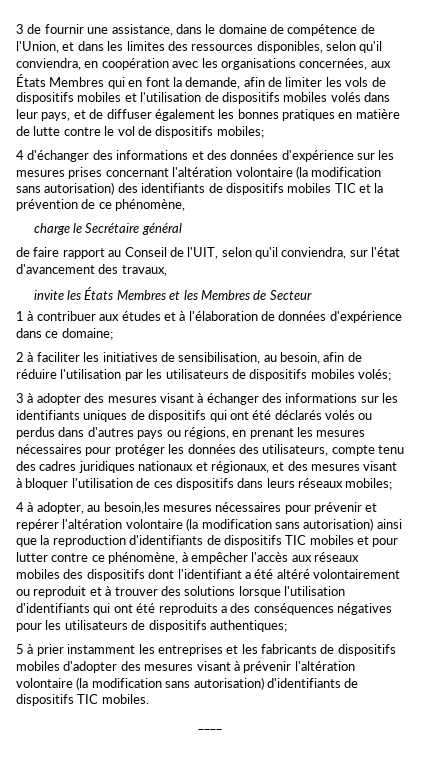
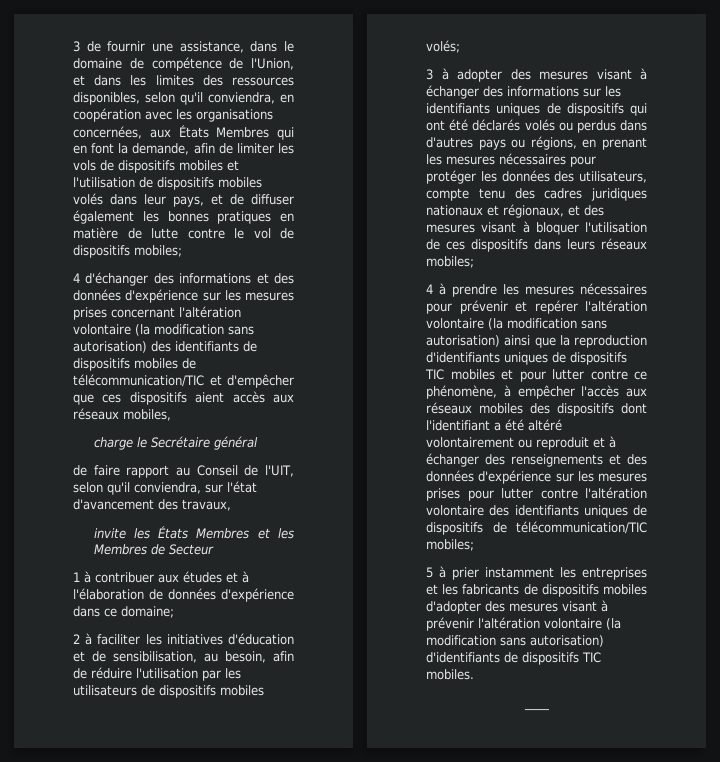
- 4 d'échanger des informations et des données d'expérience sur les mesures prises concernant l'altération volontaire (la modification sans autorisation) des identifiants de dispositifs mobiles TIC et la prévention de ce phénomène,
+ 4 d'échanger des informations et des données d'expérience sur les mesures prises concernant l'altération volontaire (la modification sans autorisation) des identifiants de dispositifs mobiles de télécommunication/TIC et d'empêcher que ces dispositifs aient accès aux réseaux mobiles,
- 2 à faciliter les initiatives de sensibilisation, au besoin, afin de réduire l'utilisation par les utilisateurs de dispositifs mobiles volés;
+ 2 à faciliter les initiatives d'éducation et de sensibilisation, au besoin, afin de réduire l'utilisation par les utilisateurs de dispositifs mobiles volés;
- 4 à adopter, au besoin,les mesures nécessaires pour prévenir et repérer l'altération volontaire (la modification sans autorisation) ainsi que la reproduction d'identifiants de dispositifs TIC mobiles et pour lutter contre ce phénomène, à empêcher l'accès aux réseaux mobiles des dispositifs dont l'identifiant a été altéré volontairement ou reproduit et à trouver des solutions lorsque l'utilisation d'identifiants qui ont été reproduits a des conséquences négatives pour les utilisateurs de dispositifs authentiques;
+ 4 à prendre les mesures nécessaires pour prévenir et repérer l'altération volontaire (la modification sans autorisation) ainsi que la reproduction d'identifiants uniques de dispositifs TIC mobiles et pour lutter contre ce phénomène, à empêcher l'accès aux réseaux mobiles des dispositifs dont l'identifiant a été altéré volontairement ou reproduit et à échanger des renseignements et des données d'expérience sur les mesures prises pour lutter contre l'altération volontaire des identifiants uniques de dispositifs de télécommunication/TIC mobiles;

